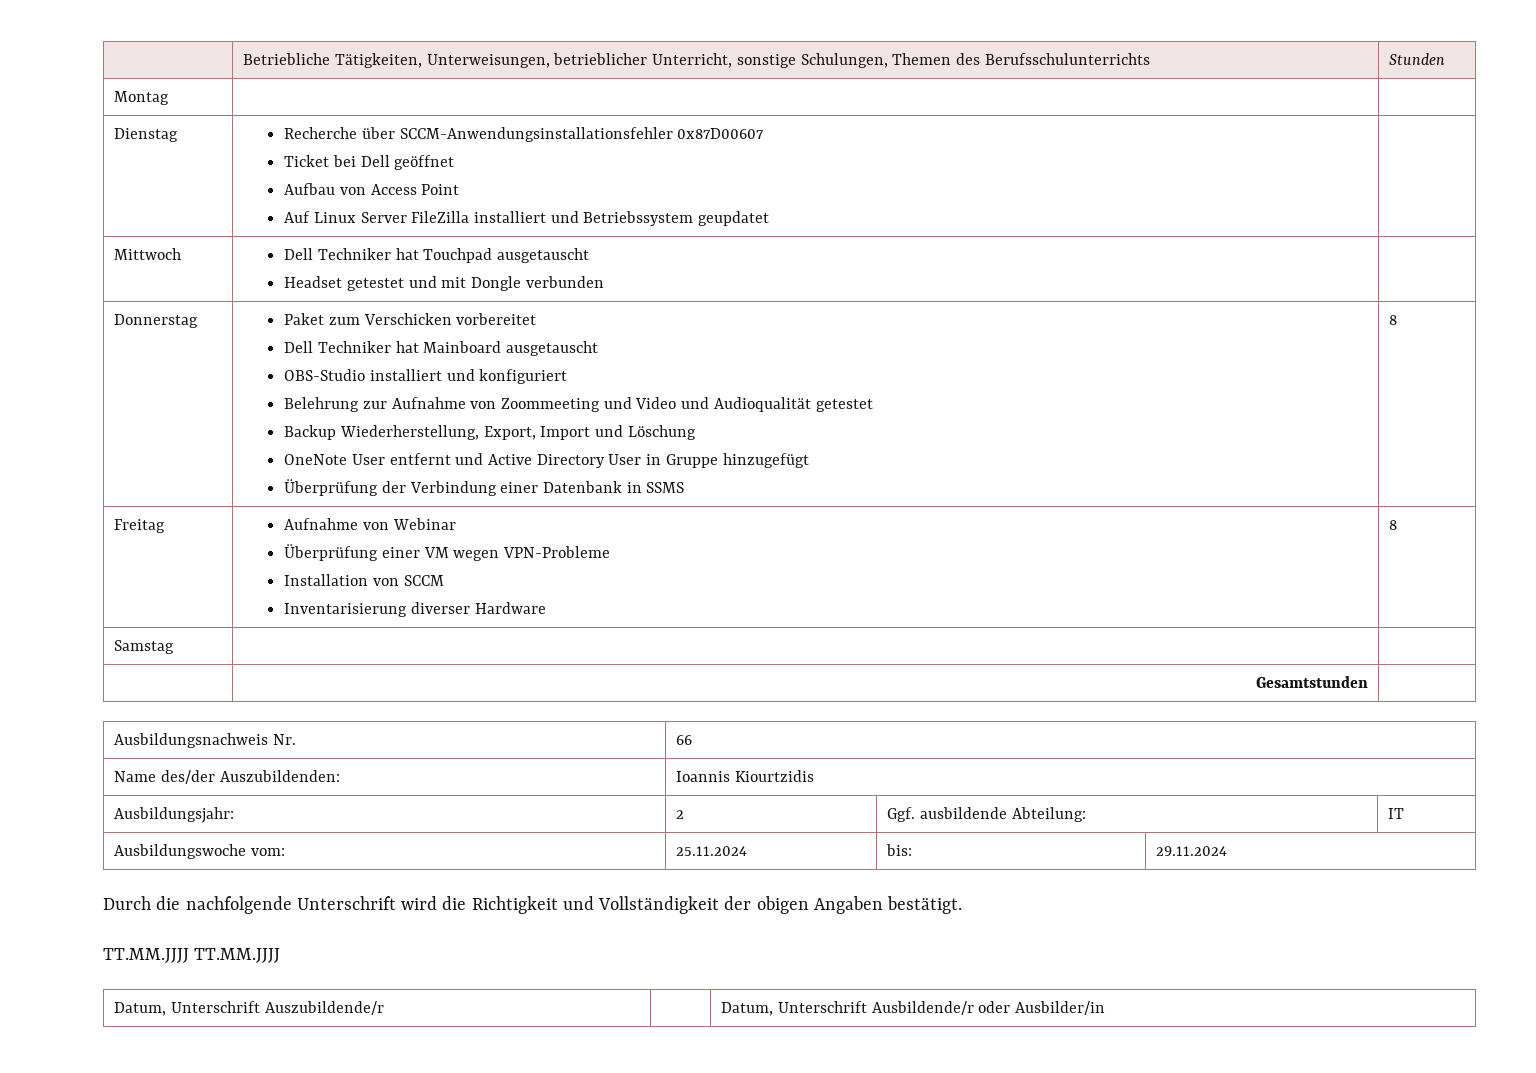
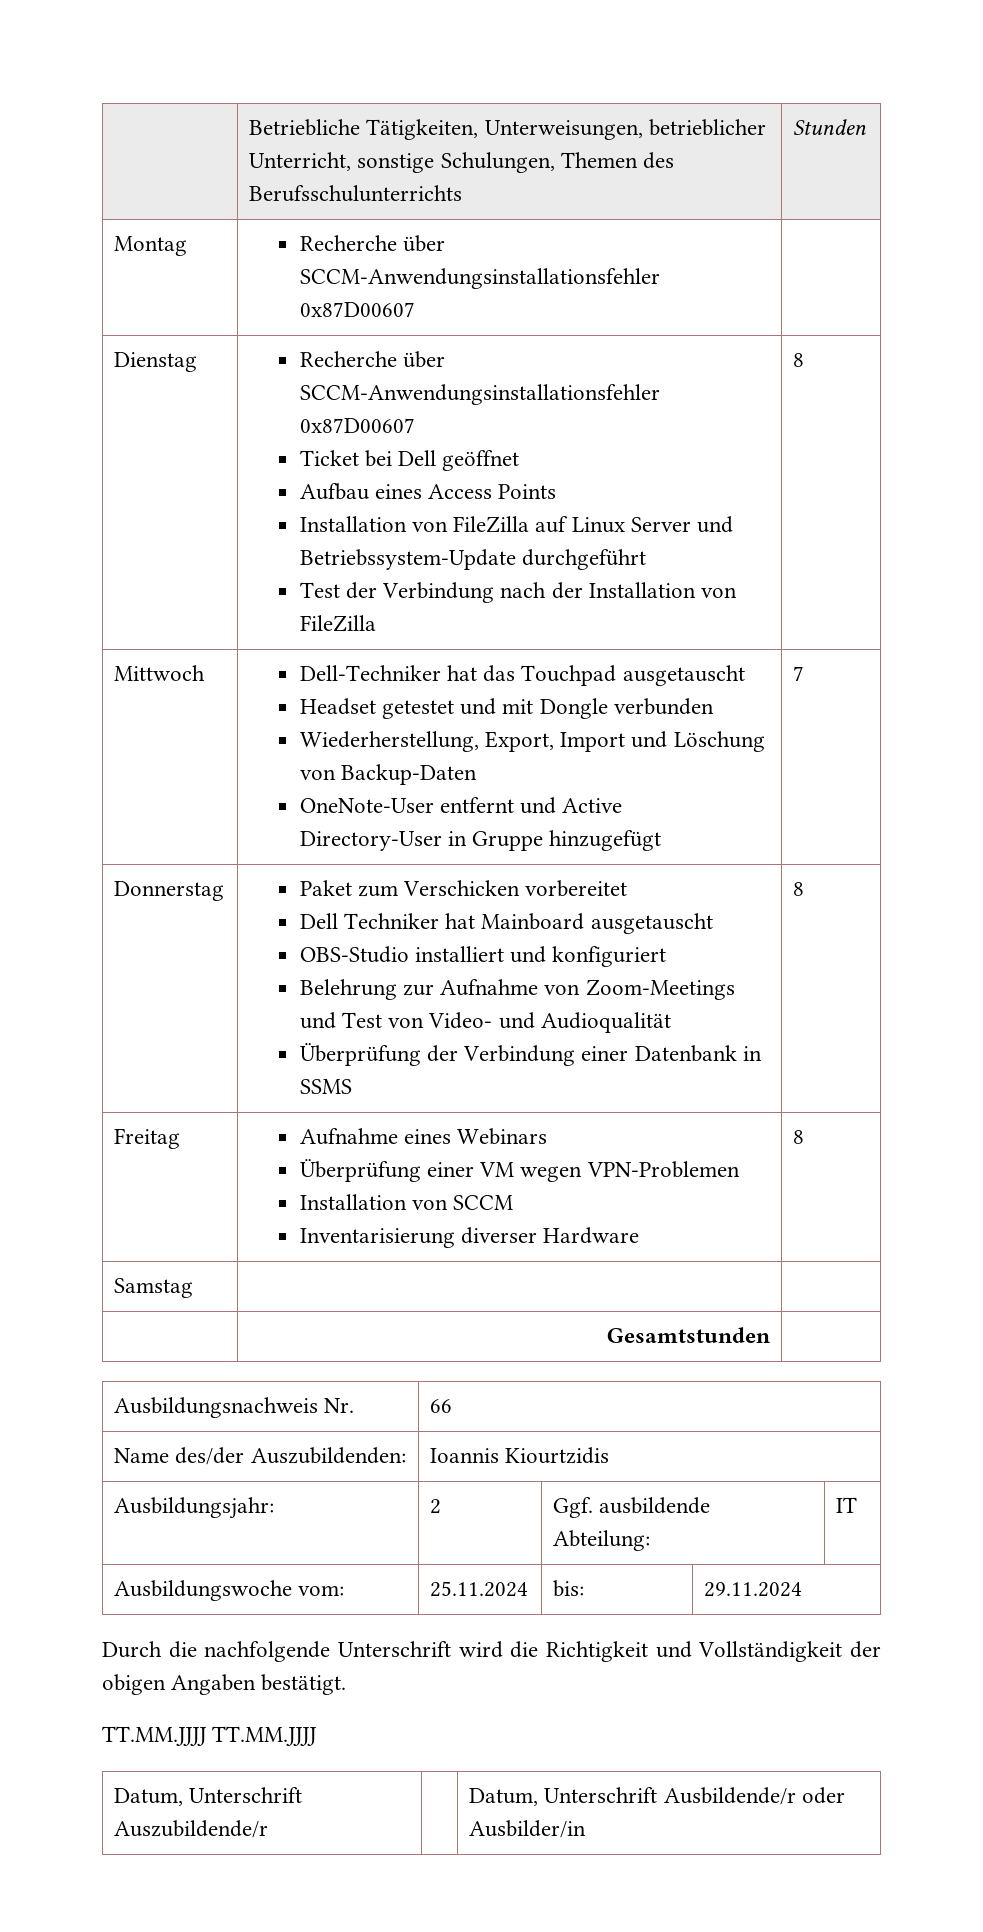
- Montag | |
+ Montag | Recherche über SCCM-Anwendungsinstallationsfehler 0x87D00607 |
  Dienstag | Recherche über SCCM-Anwendungsinstallationsfehler 0x87D00607
  Ticket bei Dell geöffnet
- Aufbau von Access Point
- Auf Linux Server FileZilla installiert und Betriebssystem geupdatet |
- Mittwoch | Dell Techniker hat Touchpad ausgetauscht
- Headset getestet und mit Dongle verbunden |
+ Aufbau eines Access Points
+ Installation von FileZilla auf Linux Server und Betriebssystem-Update durchgeführt
+ Test der Verbindung nach der Installation von FileZilla | 8
+ Mittwoch | Dell-Techniker hat das Touchpad ausgetauscht
+ Headset getestet und mit Dongle verbunden
+ Wiederherstellung, Export, Import und Löschung von Backup-Daten
+ OneNote-User entfernt und Active Directory-User in Gruppe hinzugefügt | 7
- Belehrung zur Aufnahme von Zoommeeting und Video und Audioqualität getestet
- Backup Wiederherstellung, Export, Import und Löschung
- OneNote User entfernt und Active Directory User in Gruppe hinzugefügt
+ Belehrung zur Aufnahme von Zoom-Meetings und Test von Video- und Audioqualität
- Freitag | Aufnahme von Webinar
- Überprüfung einer VM wegen VPN-Probleme
+ Freitag | Aufnahme eines Webinars
+ Überprüfung einer VM wegen VPN-Problemen

